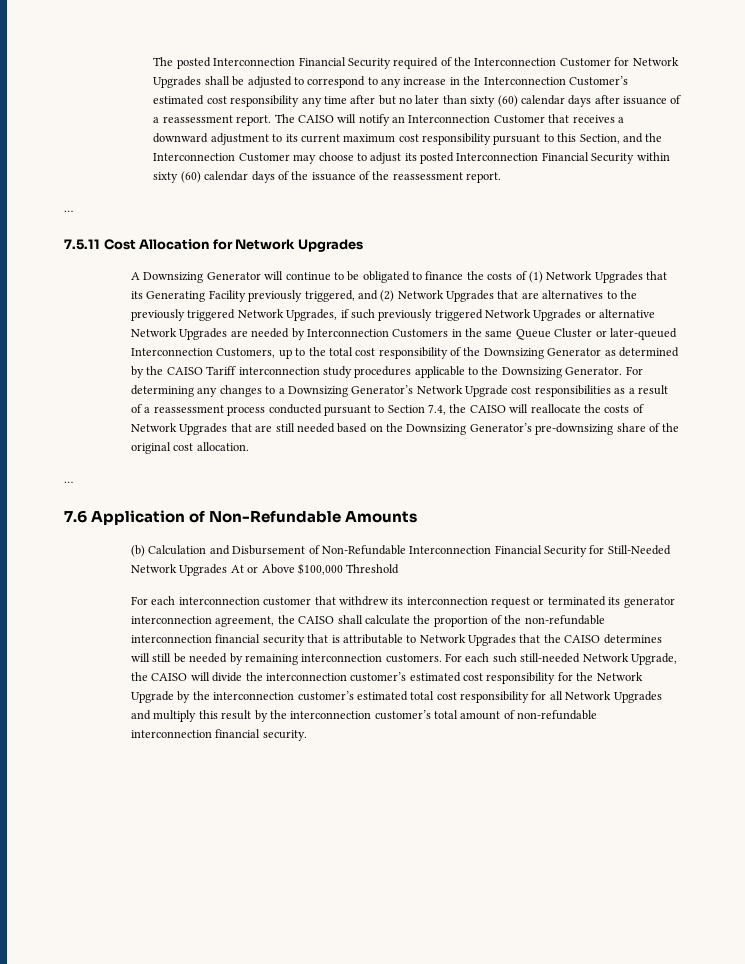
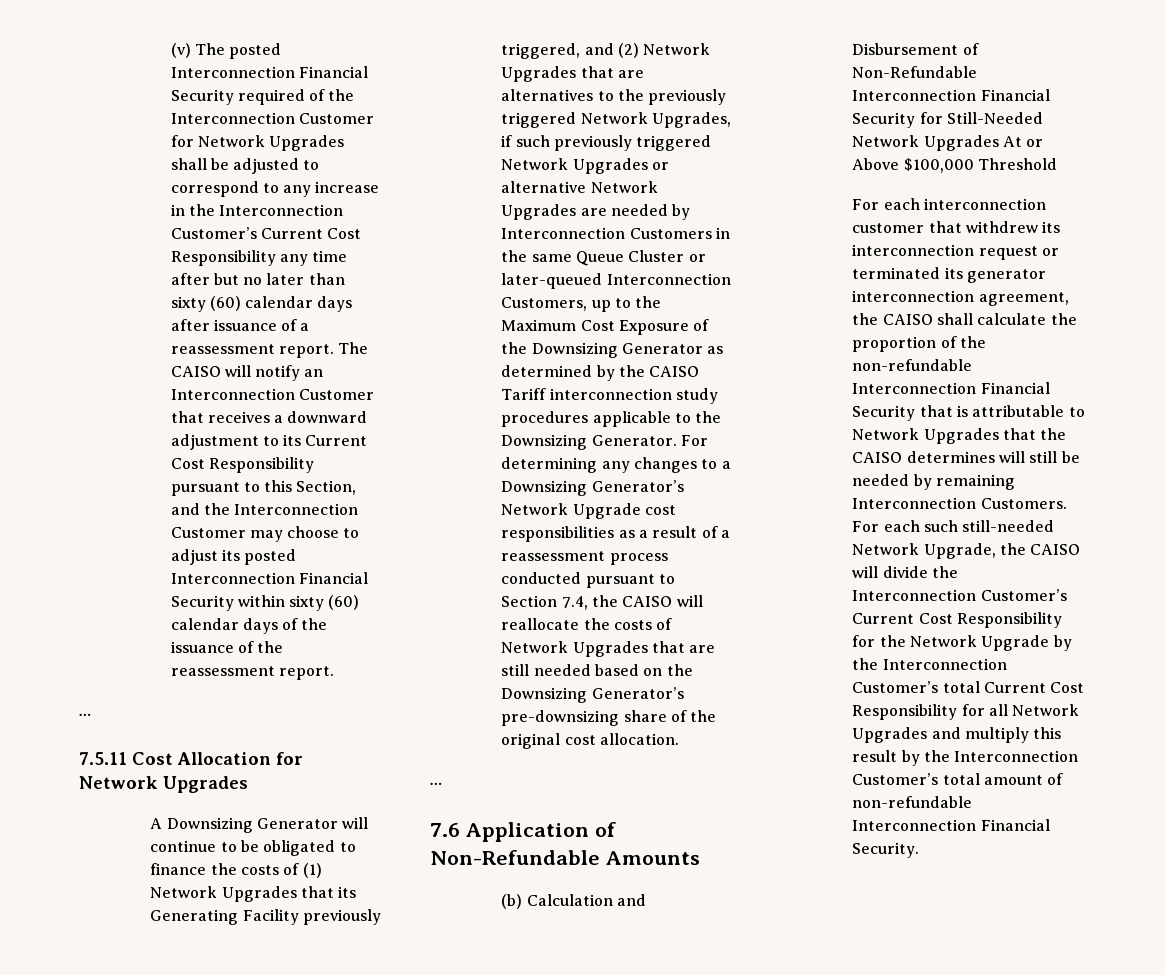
- The posted Interconnection Financial Security required of the Interconnection Customer for Network Upgrades shall be adjusted to correspond to any increase in the Interconnection Customer’s estimated cost responsibility any time after but no later than sixty (60) calendar days after issuance of a reassessment report.
+ (v) The posted Interconnection Financial Security required of the Interconnection Customer for Network Upgrades shall be adjusted to correspond to any increase in the Interconnection Customer’s Current Cost Responsibility any time after but no later than sixty (60) calendar days after issuance of a reassessment report.
- The CAISO will notify an Interconnection Customer that receives a downward adjustment to its current maximum cost responsibility pursuant to this Section, and the Interconnection Customer may choose to adjust its posted Interconnection Financial Security within sixty (60) calendar days of the issuance of the reassessment report.
+ The CAISO will notify an Interconnection Customer that receives a downward adjustment to its Current Cost Responsibility pursuant to this Section, and the Interconnection Customer may choose to adjust its posted Interconnection Financial Security within sixty (60) calendar days of the issuance of the reassessment report.
- A Downsizing Generator will continue to be obligated to finance the costs of (1) Network Upgrades that its Generating Facility previously triggered, and (2) Network Upgrades that are alternatives to the previously triggered Network Upgrades, if such previously triggered Network Upgrades or alternative Network Upgrades are needed by Interconnection Customers in the same Queue Cluster or later-queued Interconnection Customers, up to the total cost responsibility of the Downsizing Generator as determined by the CAISO Tariff interconnection study procedures applicable to the Downsizing Generator.
+ A Downsizing Generator will continue to be obligated to finance the costs of (1) Network Upgrades that its Generating Facility previously triggered, and (2) Network Upgrades that are alternatives to the previously triggered Network Upgrades, if such previously triggered Network Upgrades or alternative Network Upgrades are needed by Interconnection Customers in the same Queue Cluster or later-queued Interconnection Customers, up to the Maximum Cost Exposure of the Downsizing Generator as determined by the CAISO Tariff interconnection study procedures applicable to the Downsizing Generator.
- For each interconnection customer that withdrew its interconnection request or terminated its generator interconnection agreement, the CAISO shall calculate the proportion of the non-refundable interconnection financial security that is attributable to Network Upgrades that the CAISO determines will still be needed by remaining interconnection customers.
+ For each interconnection customer that withdrew its interconnection request or terminated its generator interconnection agreement, the CAISO shall calculate the proportion of the non-refundable Interconnection Financial Security that is attributable to Network Upgrades that the CAISO determines will still be needed by remaining Interconnection Customers.
- For each such still-needed Network Upgrade, the CAISO will divide the interconnection customer’s estimated cost responsibility for the Network Upgrade by the interconnection customer’s estimated total cost responsibility for all Network Upgrades and multiply this result by the interconnection customer’s total amount of non-refundable interconnection financial security.
+ For each such still-needed Network Upgrade, the CAISO will divide the Interconnection Customer’s Current Cost Responsibility for the Network Upgrade by the Interconnection Customer’s total Current Cost Responsibility for all Network Upgrades and multiply this result by the Interconnection Customer’s total amount of non-refundable Interconnection Financial Security.

